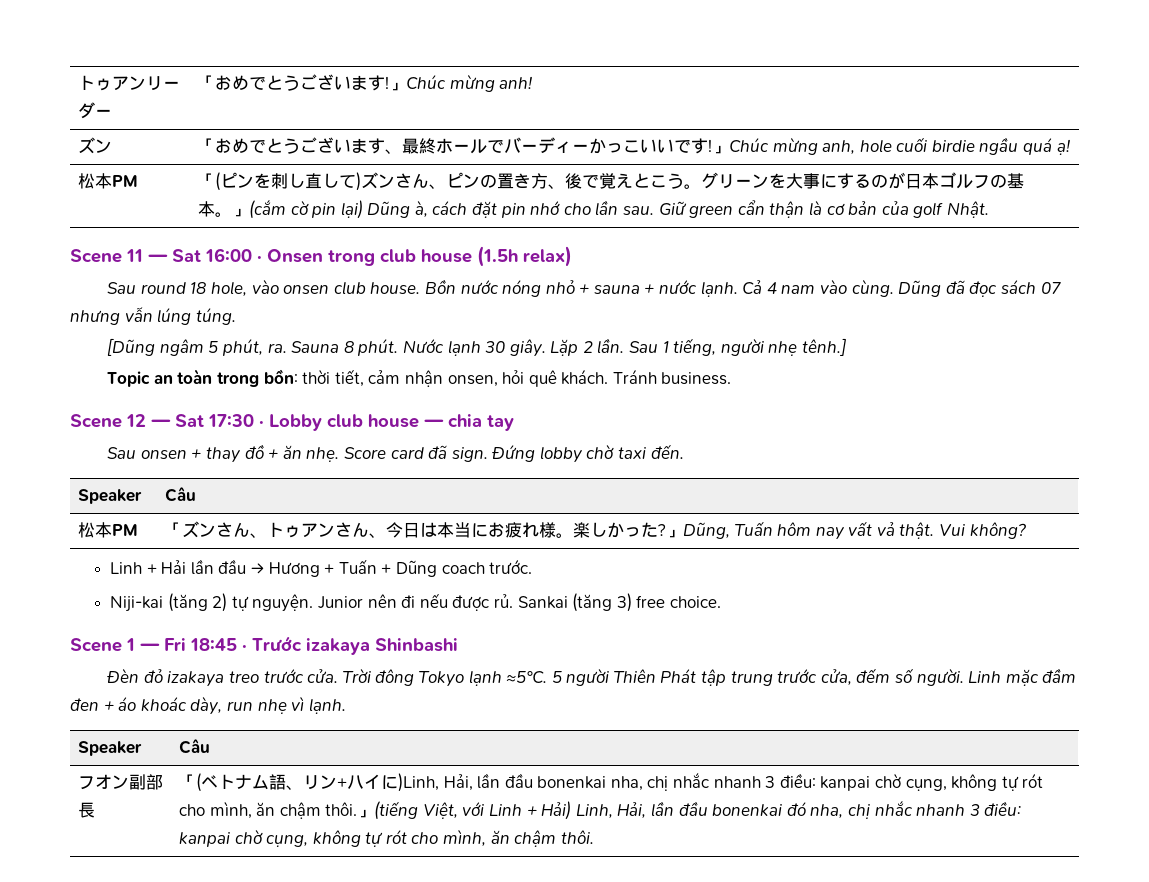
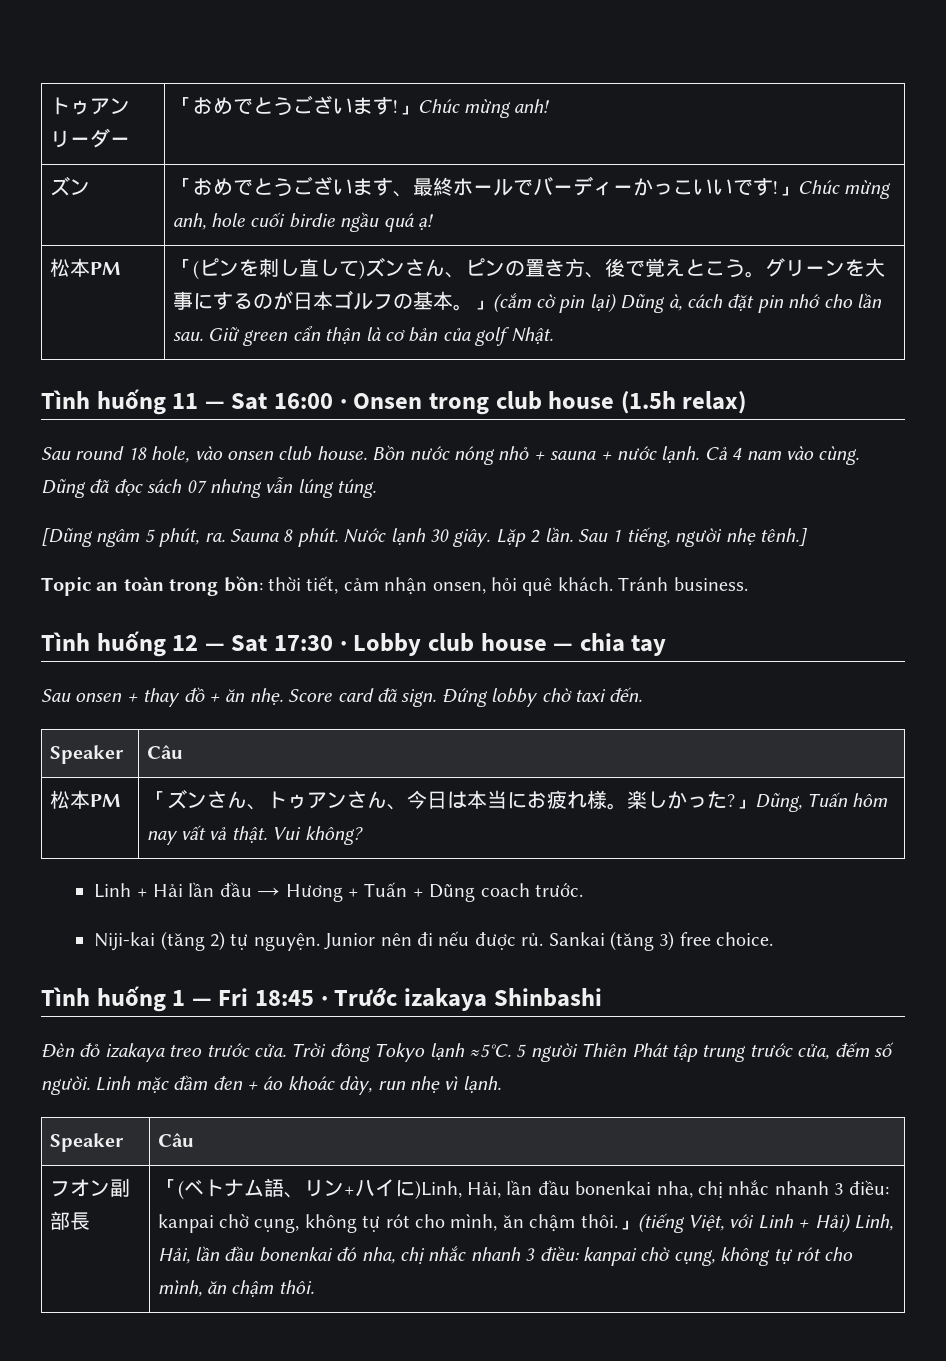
- Scene 11 — Sat 16:00 · Onsen trong club house (1.5h relax)
+ Tình huống 11 — Sat 16:00 · Onsen trong club house (1.5h relax)
- Scene 12 — Sat 17:30 · Lobby club house — chia tay
+ Tình huống 12 — Sat 17:30 · Lobby club house — chia tay
- Scene 1 — Fri 18:45 · Trước izakaya Shinbashi
+ Tình huống 1 — Fri 18:45 · Trước izakaya Shinbashi

